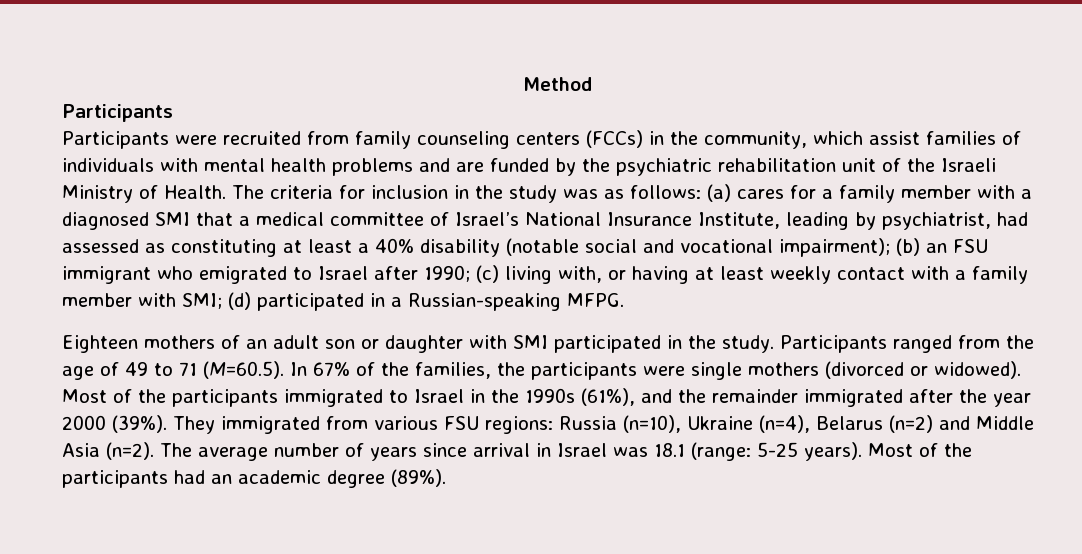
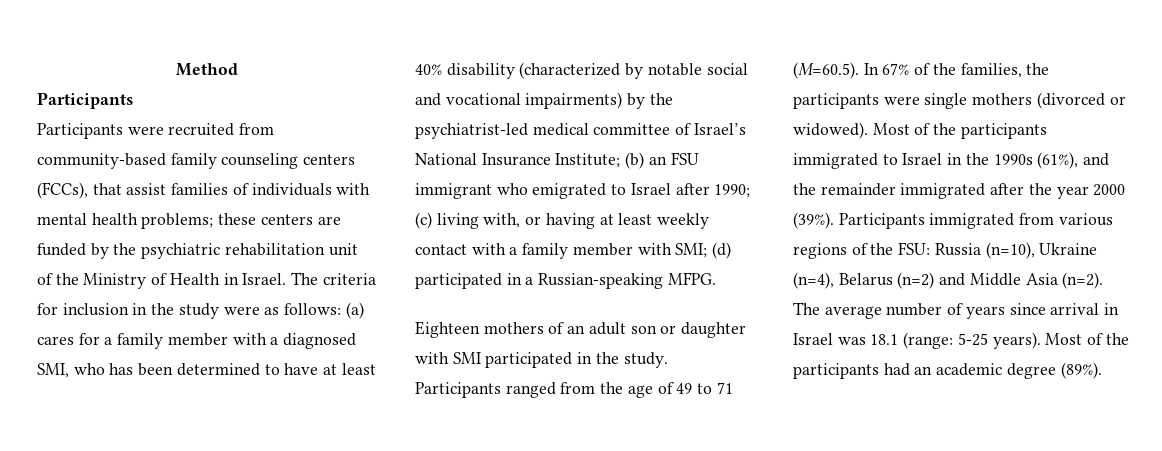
- Participants were recruited from family counseling centers (FCCs) in the community, which assist families of individuals with mental health problems and are funded by the psychiatric rehabilitation unit of the Israeli Ministry of Health.
+ Participants were recruited from community-based family counseling centers (FCCs), that assist families of individuals with mental health problems; these centers are funded by the psychiatric rehabilitation unit of the Ministry of Health in Israel.
- The criteria for inclusion in the study was as follows: (a) cares for a family member with a diagnosed SMI that a medical committee of Israel’s National Insurance Institute, leading by psychiatrist, had assessed as constituting at least a 40% disability (notable social and vocational impairment); (b) an FSU immigrant who emigrated to Israel after 1990; (c) living with, or having at least weekly contact with a family member with SMI; (d) participated in a Russian-speaking MFPG.
+ The criteria for inclusion in the study were as follows: (a) cares for a family member with a diagnosed SMI, who has been determined to have at least 40% disability (characterized by notable social and vocational impairments) by the psychiatrist-led medical committee of Israel’s National Insurance Institute; (b) an FSU immigrant who emigrated to Israel after 1990; (c) living with, or having at least weekly contact with a family member with SMI; (d) participated in a Russian-speaking MFPG.
- They immigrated from various FSU regions: Russia (n=10), Ukraine (n=4), Belarus (n=2) and Middle Asia (n=2).
+ Participants immigrated from various regions of the FSU: Russia (n=10), Ukraine (n=4), Belarus (n=2) and Middle Asia (n=2).

